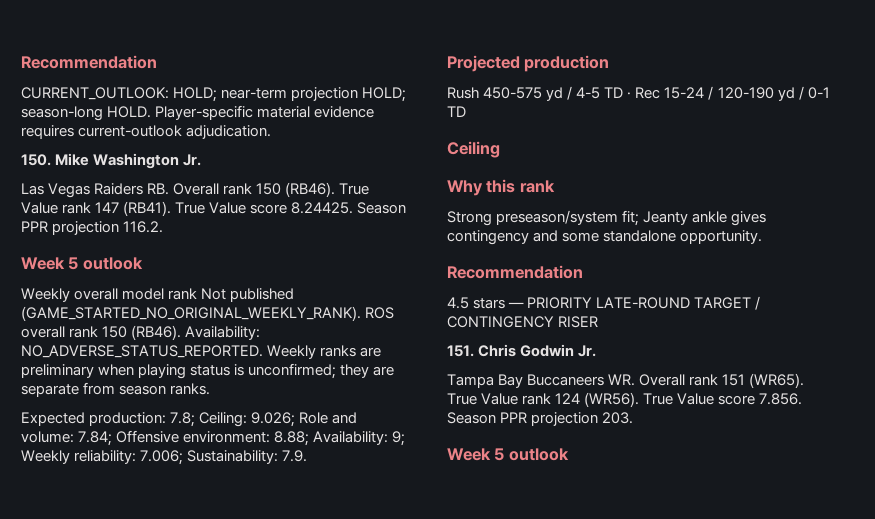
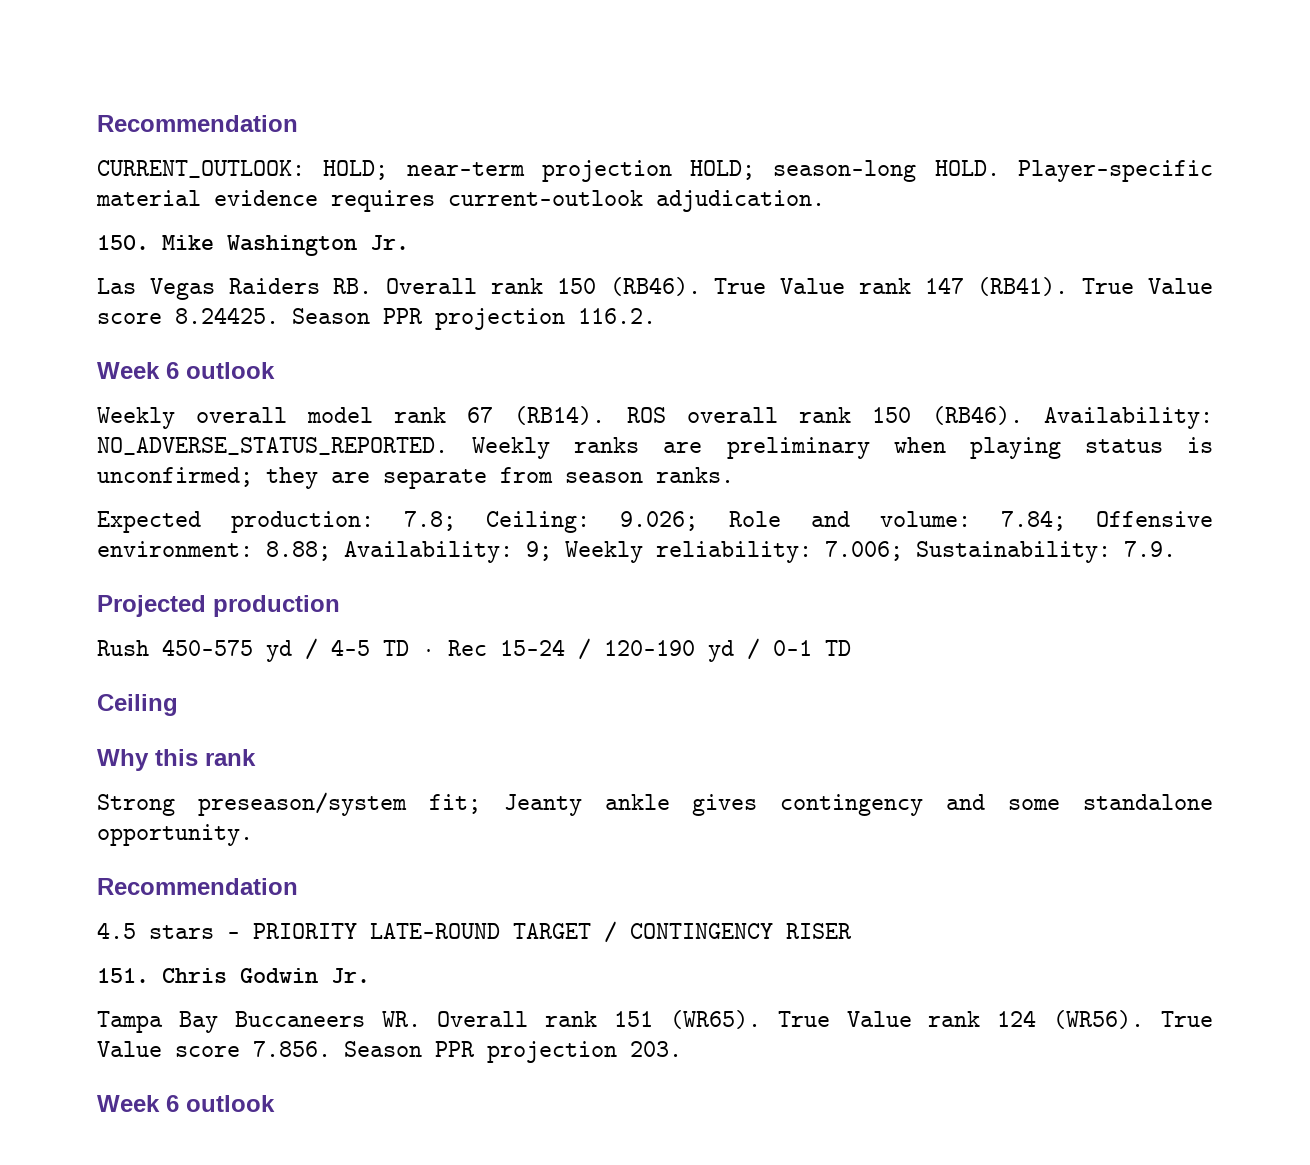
  True Value score 8.24425. Season PPR projection 116.2.
- Week 5 outlook
+ Week 6 outlook
- Weekly overall model rank Not published (GAME_STARTED_NO_ORIGINAL_WEEKLY_RANK).
+ Weekly overall model rank 67 (RB14).
  True Value score 7.856. Season PPR projection 203.
- Week 5 outlook
+ Week 6 outlook

